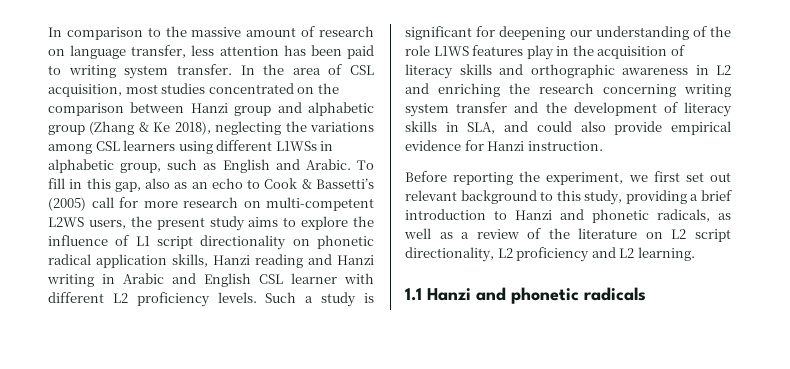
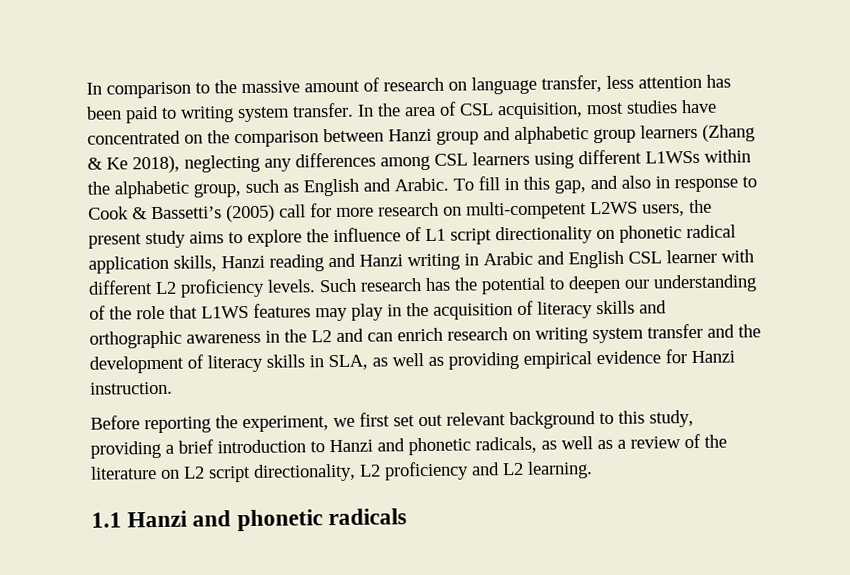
- In the area of CSL acquisition, most studies concentrated on the comparison between Hanzi group and alphabetic group (Zhang & Ke 2018), neglecting the variations among CSL learners using different L1WSs in alphabetic group, such as English and Arabic.
+ In the area of CSL acquisition, most studies have concentrated on the comparison between Hanzi group and alphabetic group learners (Zhang & Ke 2018), neglecting any differences among CSL learners using different L1WSs within the alphabetic group, such as English and Arabic.
- To fill in this gap, also as an echo to Cook & Bassetti’s (2005) call for more research on multi-competent L2WS users, the present study aims to explore the influence of L1 script directionality on phonetic radical application skills, Hanzi reading and Hanzi writing in Arabic and English CSL learner with different L2 proficiency levels.
+ To fill in this gap, and also in response to Cook & Bassetti’s (2005) call for more research on multi-competent L2WS users, the present study aims to explore the influence of L1 script directionality on phonetic radical application skills, Hanzi reading and Hanzi writing in Arabic and English CSL learner with different L2 proficiency levels.
- Such a study is significant for deepening our understanding of the role L1WS features play in the acquisition of literacy skills and orthographic awareness in L2 and enriching the research concerning writing system transfer and the development of literacy skills in SLA, and could also provide empirical evidence for Hanzi instruction.
+ Such research has the potential to deepen our understanding of the role that L1WS features may play in the acquisition of literacy skills and orthographic awareness in the L2 and can enrich research on writing system transfer and the development of literacy skills in SLA, as well as providing empirical evidence for Hanzi instruction.

